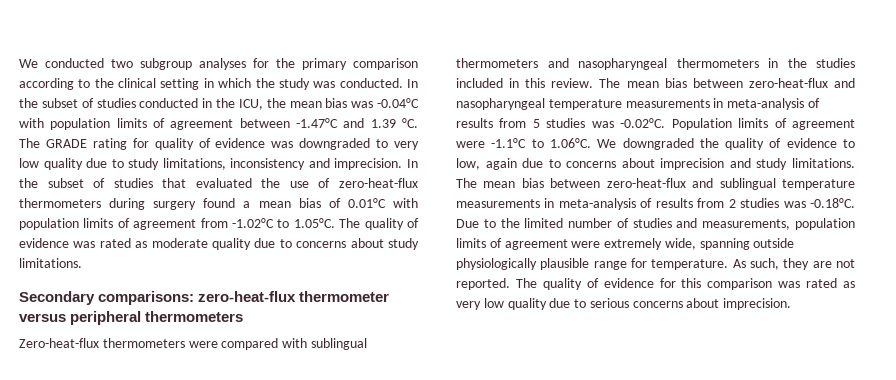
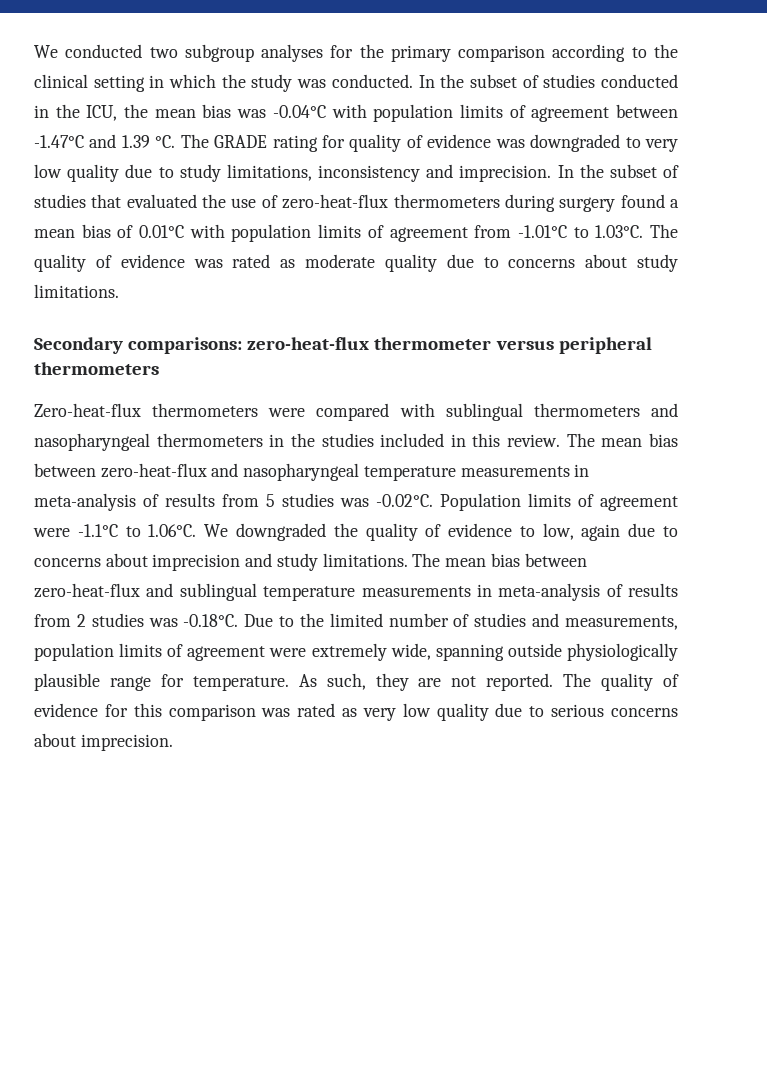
- In the subset of studies that evaluated the use of zero-heat-flux thermometers during surgery found a mean bias of 0.01°C with population limits of agreement from -1.02°C to 1.05°C. The quality of evidence was rated as moderate quality due to concerns about study limitations.
+ In the subset of studies that evaluated the use of zero-heat-flux thermometers during surgery found a mean bias of 0.01°C with population limits of agreement from -1.01°C to 1.03°C. The quality of evidence was rated as moderate quality due to concerns about study limitations.

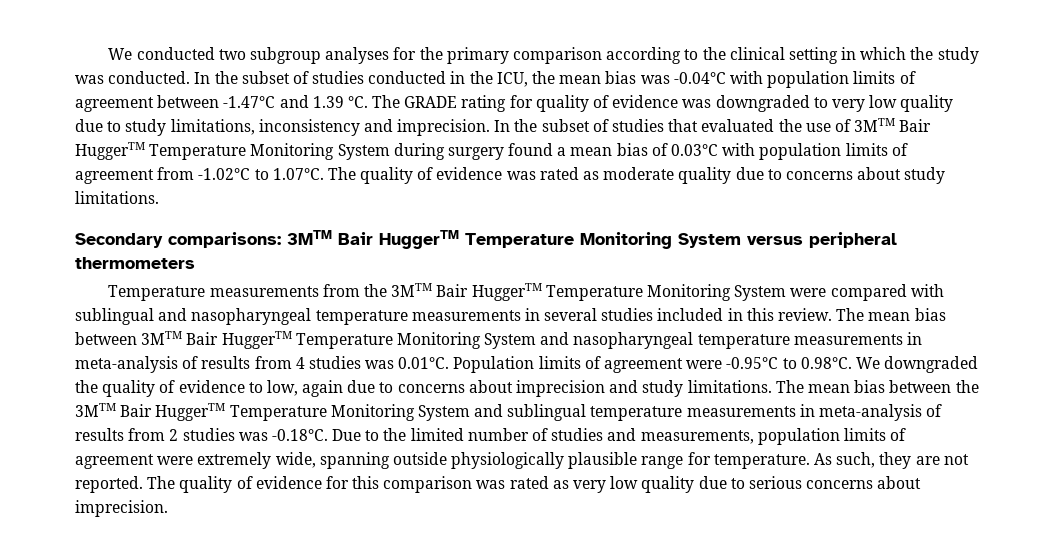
- In the subset of studies that evaluated the use of zero-heat-flux thermometers during surgery found a mean bias of 0.01°C with population limits of agreement from -1.01°C to 1.03°C. The quality of evidence was rated as moderate quality due to concerns about study limitations.
+ In the subset of studies that evaluated the use of 3MTM Bair HuggerTM Temperature Monitoring System during surgery found a mean bias of 0.03°C with population limits of agreement from -1.02°C to 1.07°C. The quality of evidence was rated as moderate quality due to concerns about study limitations.
- Secondary comparisons: zero-heat-flux thermometer versus peripheral thermometers
- Zero-heat-flux thermometers were compared with sublingual thermometers and nasopharyngeal thermometers in the studies included in this review.
+ Secondary comparisons: 3MTM Bair HuggerTM Temperature Monitoring System versus peripheral thermometers
+ Temperature measurements from the 3MTM Bair HuggerTM Temperature Monitoring System were compared with sublingual and nasopharyngeal temperature measurements in several studies included in this review.
- The mean bias between zero-heat-flux and nasopharyngeal temperature measurements in meta-analysis of results from 5 studies was -0.02°C. Population limits of agreement were -1.1°C to 1.06°C. We downgraded the quality of evidence to low, again due to concerns about imprecision and study limitations.
+ The mean bias between 3MTM Bair HuggerTM Temperature Monitoring System and nasopharyngeal temperature measurements in meta-analysis of results from 4 studies was 0.01°C. Population limits of agreement were -0.95°C to 0.98°C. We downgraded the quality of evidence to low, again due to concerns about imprecision and study limitations.
- The mean bias between zero-heat-flux and sublingual temperature measurements in meta-analysis of results from 2 studies was -0.18°C. Due to the limited number of studies and measurements, population limits of agreement were extremely wide, spanning outside physiologically plausible range for temperature.
+ The mean bias between the 3MTM Bair HuggerTM Temperature Monitoring System and sublingual temperature measurements in meta-analysis of results from 2 studies was -0.18°C. Due to the limited number of studies and measurements, population limits of agreement were extremely wide, spanning outside physiologically plausible range for temperature.

